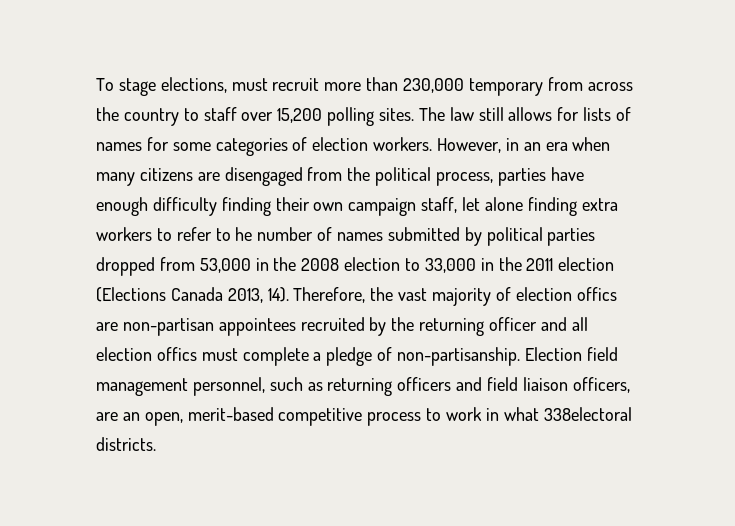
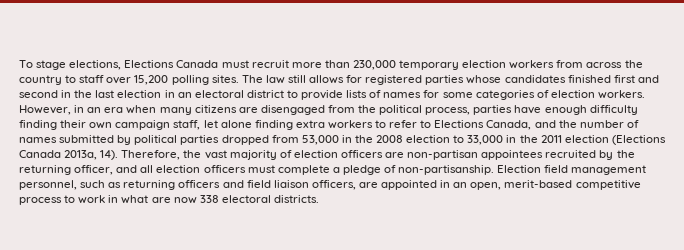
- To stage elections, must recruit more than 230,000 temporary from across the country to staff over 15,200 polling sites.
+ To stage elections, Elections Canada must recruit more than 230,000 temporary election workers from across the country to staff over 15,200 polling sites.
- The law still allows for lists of names for some categories of election workers.
+ The law still allows for registered parties whose candidates finished first and second in the last election in an electoral district to provide lists of names for some categories of election workers.
- However, in an era when many citizens are disengaged from the political process, parties have enough difficulty finding their own campaign staff, let alone finding extra workers to refer to he number of names submitted by political parties dropped from 53,000 in the 2008 election to 33,000 in the 2011 election (Elections Canada 2013, 14).
+ However, in an era when many citizens are disengaged from the political process, parties have enough difficulty finding their own campaign staff, let alone finding extra workers to refer to Elections Canada, and the number of names submitted by political parties dropped from 53,000 in the 2008 election to 33,000 in the 2011 election (Elections Canada 2013a, 14).
- Therefore, the vast majority of election offics are non-partisan appointees recruited by the returning officer and all election offics must complete a pledge of non-partisanship.
+ Therefore, the vast majority of election officers are non-partisan appointees recruited by the returning officer, and all election officers must complete a pledge of non-partisanship.
- Election field management personnel, such as returning officers and field liaison officers, are an open, merit-based competitive process to work in what 338electoral districts.
+ Election field management personnel, such as returning officers and field liaison officers, are appointed in an open, merit-based competitive process to work in what are now 338 electoral districts.

